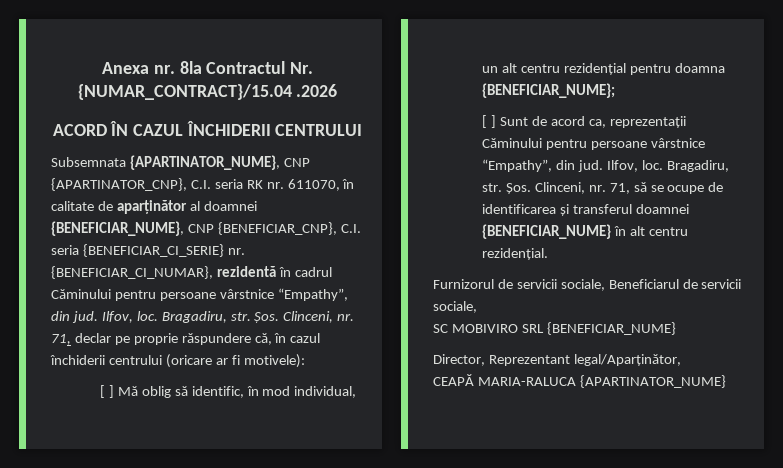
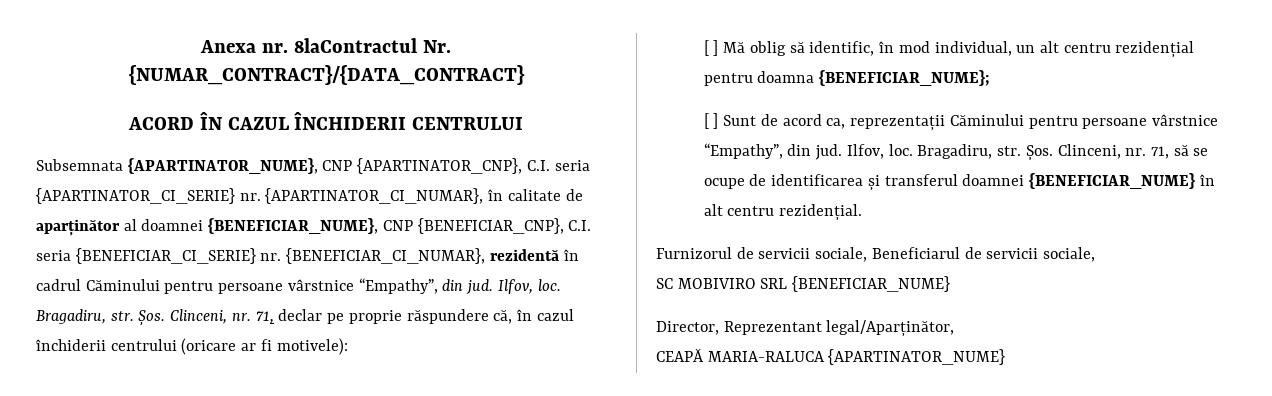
- Anexa nr. 8la Contractul Nr. {NUMAR_CONTRACT}/15.04 .2026
+ Anexa nr. 8laContractul Nr. {NUMAR_CONTRACT}/{DATA_CONTRACT}
- Subsemnata {APARTINATOR_NUME}, CNP {APARTINATOR_CNP}, C.I. seria RK nr. 611070, în calitate de aparținător al doamnei {BENEFICIAR_NUME}, CNP {BENEFICIAR_CNP}, C.I. seria {BENEFICIAR_CI_SERIE} nr. {BENEFICIAR_CI_NUMAR}, rezidentă în cadrul Căminului pentru persoane vârstnice “Empathy”, din jud.
+ Subsemnata {APARTINATOR_NUME}, CNP {APARTINATOR_CNP}, C.I. seria {APARTINATOR_CI_SERIE} nr. {APARTINATOR_CI_NUMAR}, în calitate de aparținător al doamnei {BENEFICIAR_NUME}, CNP {BENEFICIAR_CNP}, C.I. seria {BENEFICIAR_CI_SERIE} nr. {BENEFICIAR_CI_NUMAR}, rezidentă în cadrul Căminului pentru persoane vârstnice “Empathy”, din jud.

